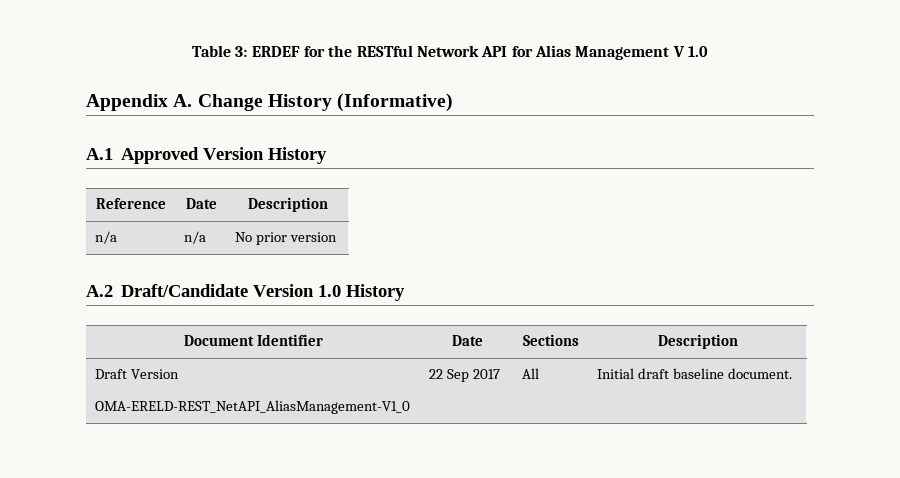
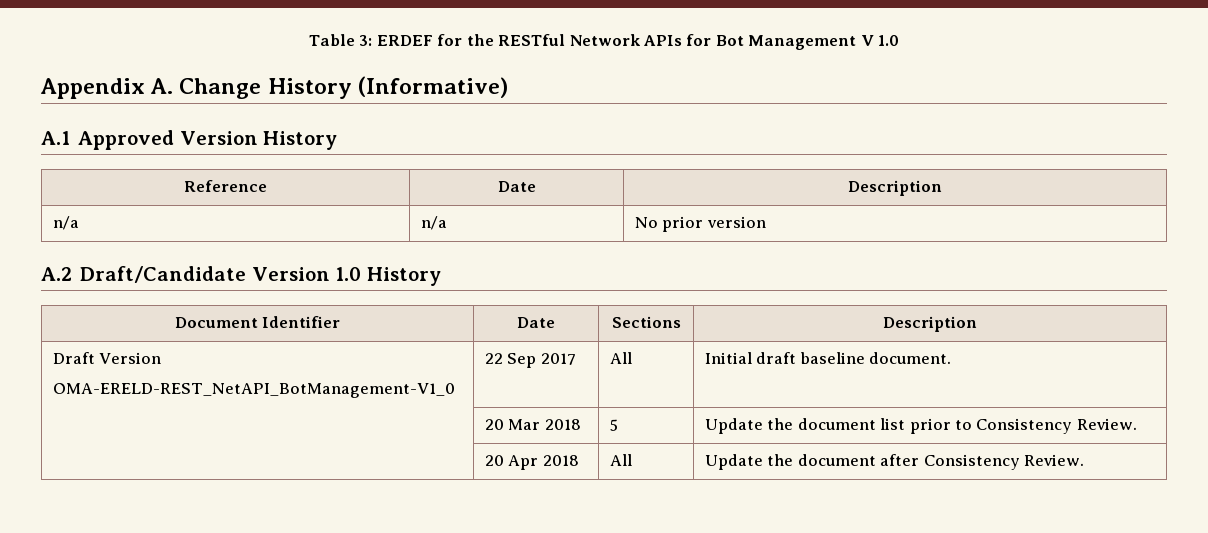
- Table 3: ERDEF for the RESTful Network API for Alias Management V 1.0
+ Table 3: ERDEF for the RESTful Network APIs for Bot Management V 1.0
  Draft Version
- OMA-ERELD-REST_NetAPI_AliasManagement-V1_0 | 22 Sep 2017 | All | Initial draft baseline document.
+ OMA-ERELD-REST_NetAPI_BotManagement-V1_0 | 22 Sep 2017 | All | Initial draft baseline document.
+ | 20 Mar 2018 | 5 | Update the document list prior to Consistency Review.
+ | 20 Apr 2018 | All | Update the document after Consistency Review.

